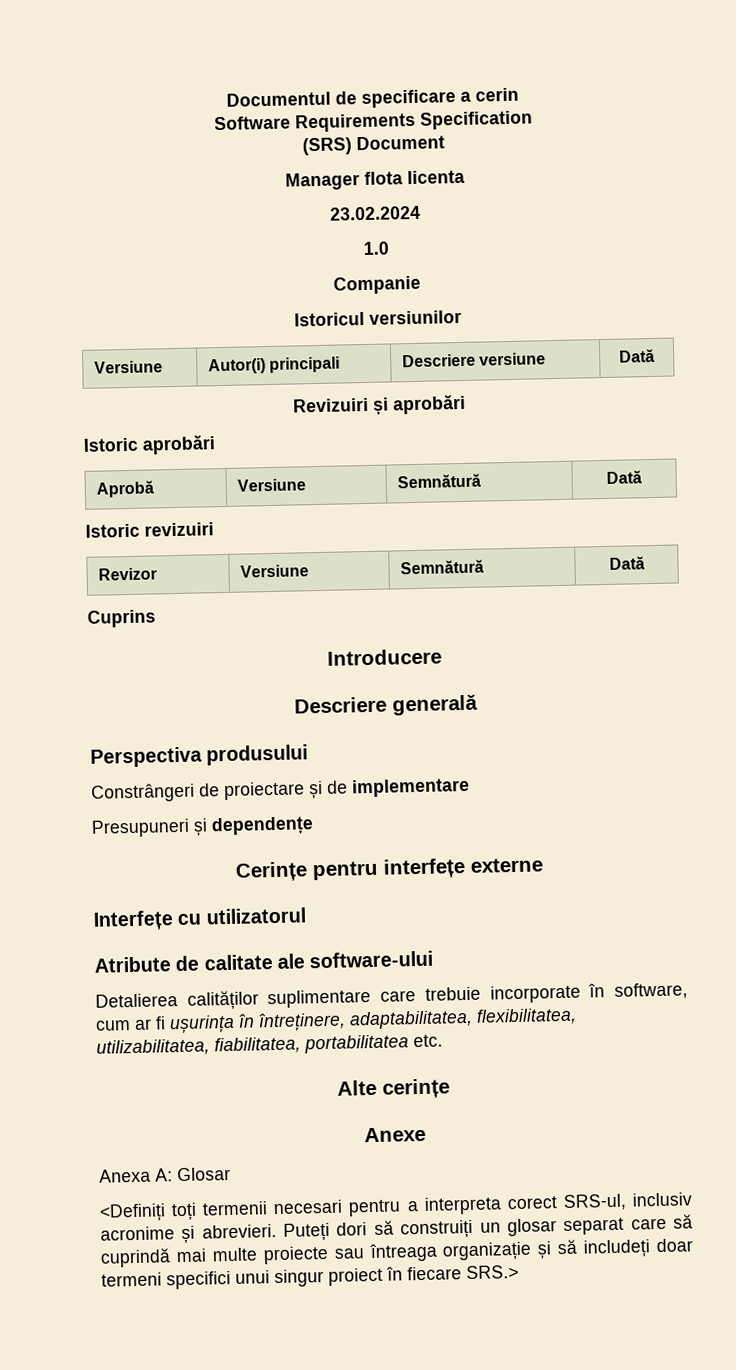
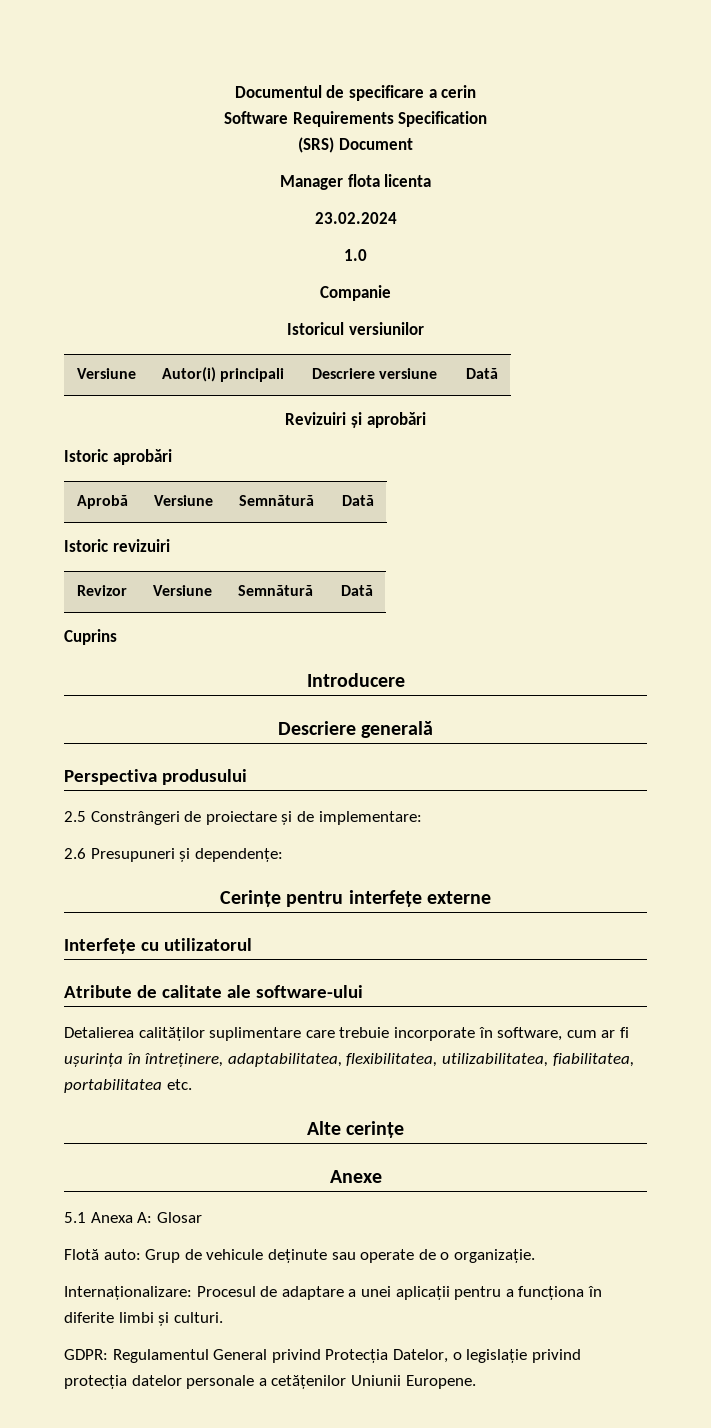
- Constrângeri de proiectare și de implementare
- Presupuneri și dependențe
+ 2.5 Constrângeri de proiectare și de implementare:
+ 2.6 Presupuneri și dependențe:
- Anexa A: Glosar
+ 5.1 Anexa A: Glosar
- <Definiți toți termenii necesari pentru a interpreta corect SRS-ul, inclusiv acronime și abrevieri. Puteți dori să construiți un glosar separat care să cuprindă mai multe proiecte sau întreaga organizație și să includeți doar termeni specifici unui singur proiect în fiecare SRS.>
+ Flotă auto: Grup de vehicule deținute sau operate de o organizație.
+ Internaționalizare: Procesul de adaptare a unei aplicații pentru a funcționa în diferite limbi și culturi.
+ GDPR: Regulamentul General privind Protecția Datelor, o legislație privind protecția datelor personale a cetățenilor Uniunii Europene.

